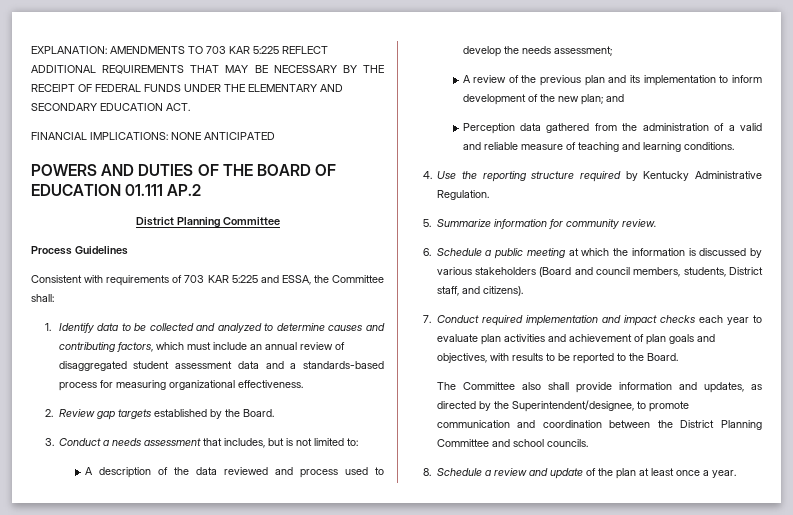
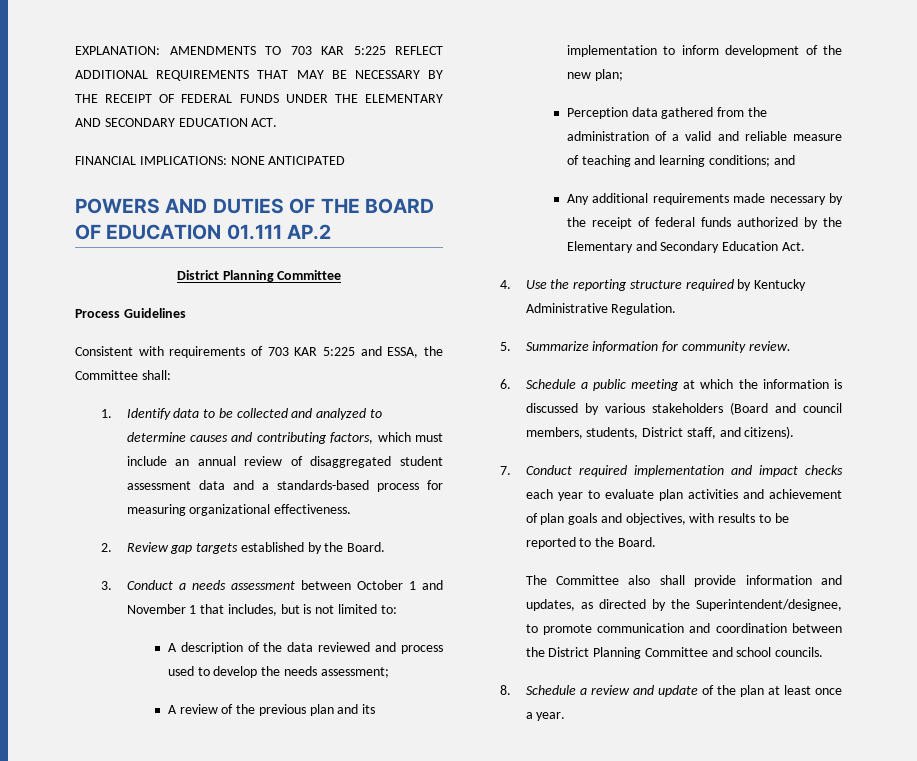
- 3. Conduct a needs assessment that includes, but is not limited to:
+ 3. Conduct a needs assessment between October 1 and November 1 that includes, but is not limited to:
- A review of the previous plan and its implementation to inform development of the new plan; and
+ A review of the previous plan and its implementation to inform development of the new plan;
- Perception data gathered from the administration of a valid and reliable measure of teaching and learning conditions.
+ Perception data gathered from the administration of a valid and reliable measure of teaching and learning conditions; and
+ Any additional requirements made necessary by the receipt of federal funds authorized by the Elementary and Secondary Education Act.

